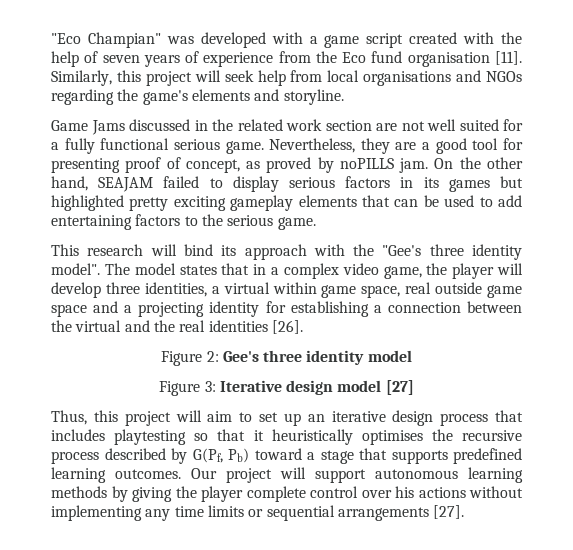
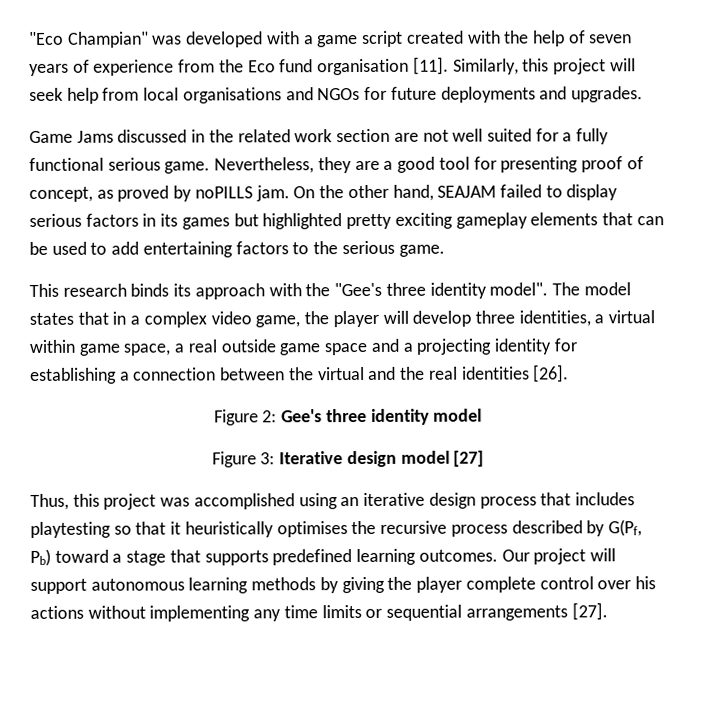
- Similarly, this project will seek help from local organisations and NGOs regarding the game's elements and storyline.
+ Similarly, this project will seek help from local organisations and NGOs for future deployments and upgrades.
- This research will bind its approach with the "Gee's three identity model".
+ This research binds its approach with the "Gee's three identity model".
- The model states that in a complex video game, the player will develop three identities, a virtual within game space, real outside game space and a projecting identity for establishing a connection between the virtual and the real identities [26].
+ The model states that in a complex video game, the player will develop three identities, a virtual within game space, a real outside game space and a projecting identity for establishing a connection between the virtual and the real identities [26].
- Thus, this project will aim to set up an iterative design process that includes playtesting so that it heuristically optimises the recursive process described by G(Pf, Pb) toward a stage that supports predefined learning outcomes.
+ Thus, this project was accomplished using an iterative design process that includes playtesting so that it heuristically optimises the recursive process described by G(Pf, Pb) toward a stage that supports predefined learning outcomes.

